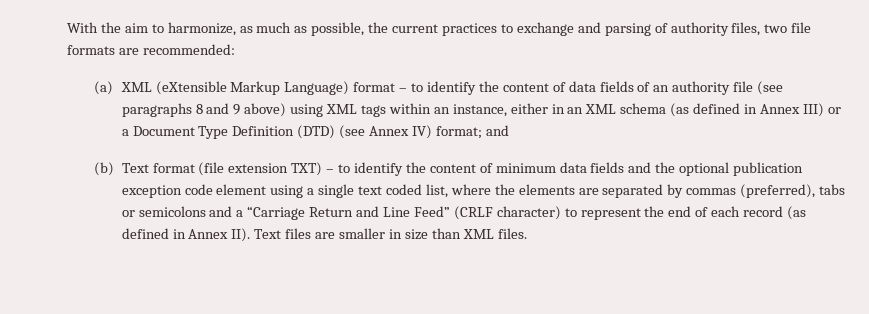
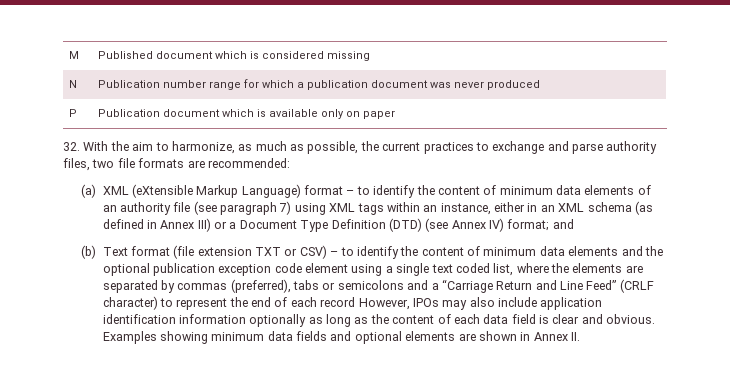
- With the aim to harmonize, as much as possible, the current practices to exchange and parsing of authority files, two file formats are recommended:
+ M | Published document which is considered missing
+ N | Publication number range for which a publication document was never produced
+ P | Publication document which is available only on paper
+ 32. With the aim to harmonize, as much as possible, the current practices to exchange and parse authority files, two file formats are recommended:
- (a) XML (eXtensible Markup Language) format – to identify the content of data fields of an authority file (see paragraphs 8 and 9 above) using XML tags within an instance, either in an XML schema (as defined in Annex III) or a Document Type Definition (DTD) (see Annex IV) format; and
+ (a) XML (eXtensible Markup Language) format – to identify the content of minimum data elements of an authority file (see paragraph 7) using XML tags within an instance, either in an XML schema (as defined in Annex III) or a Document Type Definition (DTD) (see Annex IV) format; and
- (b) Text format (file extension TXT) – to identify the content of minimum data fields and the optional publication exception code element using a single text coded list, where the elements are separated by commas (preferred), tabs or semicolons and a “Carriage Return and Line Feed” (CRLF character) to represent the end of each record (as defined in Annex II). Text files are smaller in size than XML files.
+ (b) Text format (file extension TXT or CSV) – to identify the content of minimum data elements and the optional publication exception code element using a single text coded list, where the elements are separated by commas (preferred), tabs or semicolons and a “Carriage Return and Line Feed” (CRLF character) to represent the end of each record However, IPOs may also include application identification information optionally as long as the content of each data field is clear and obvious. Examples showing minimum data fields and optional elements are shown in Annex II.

